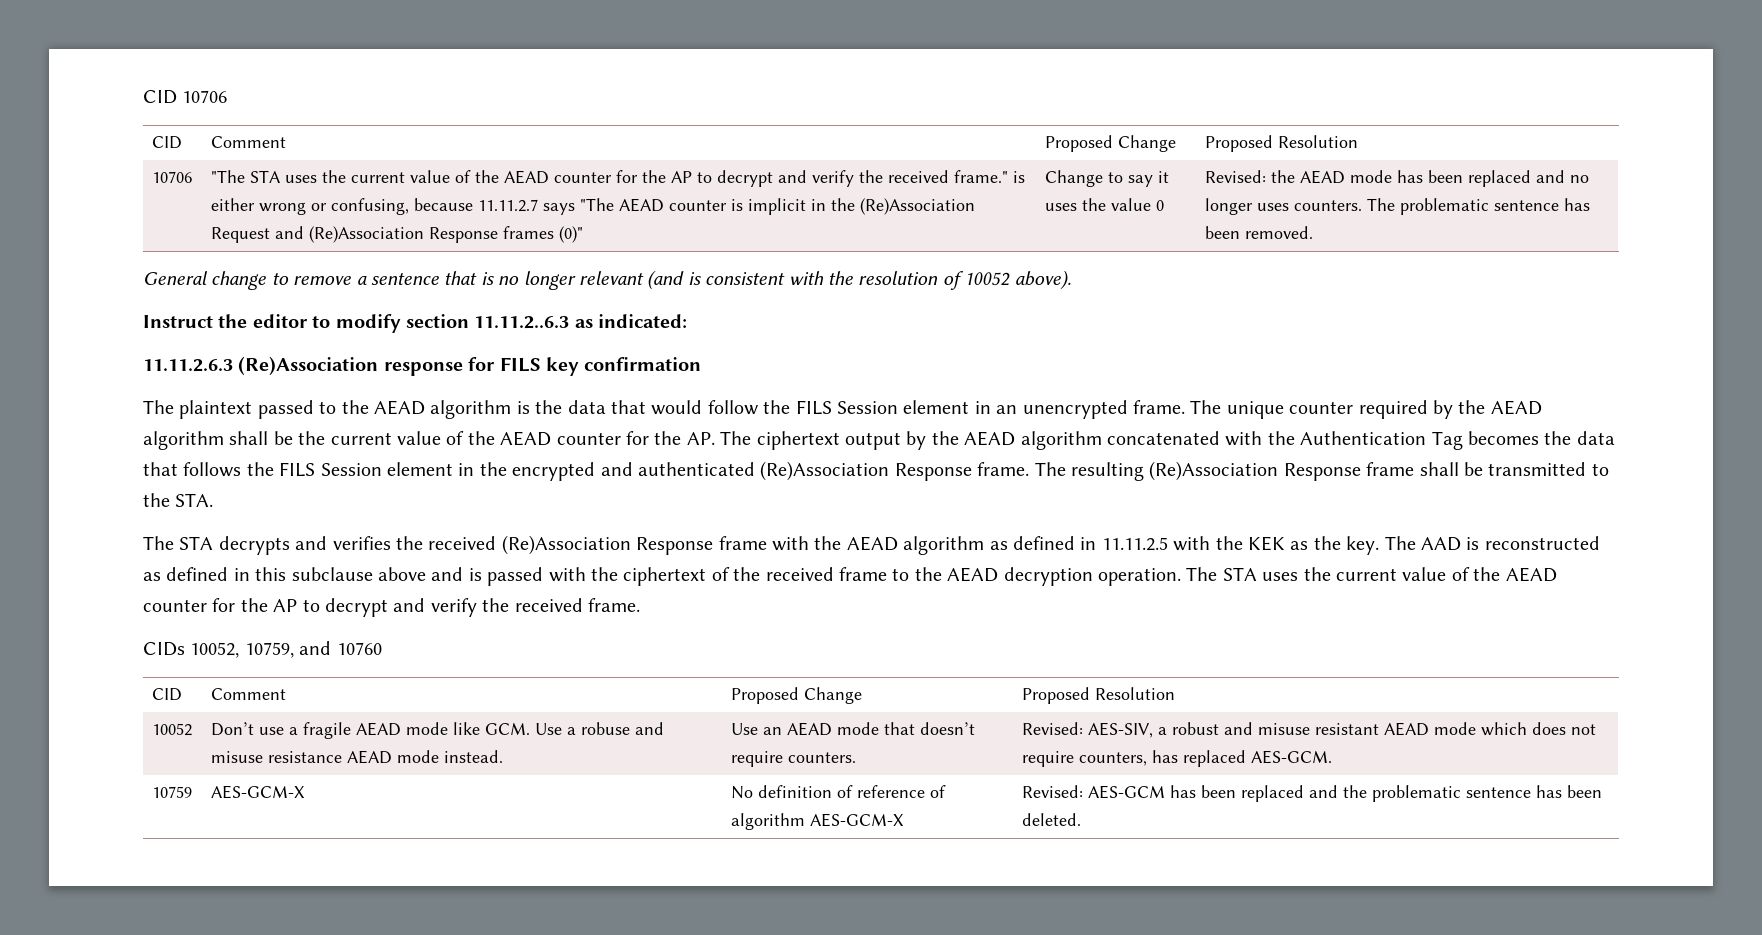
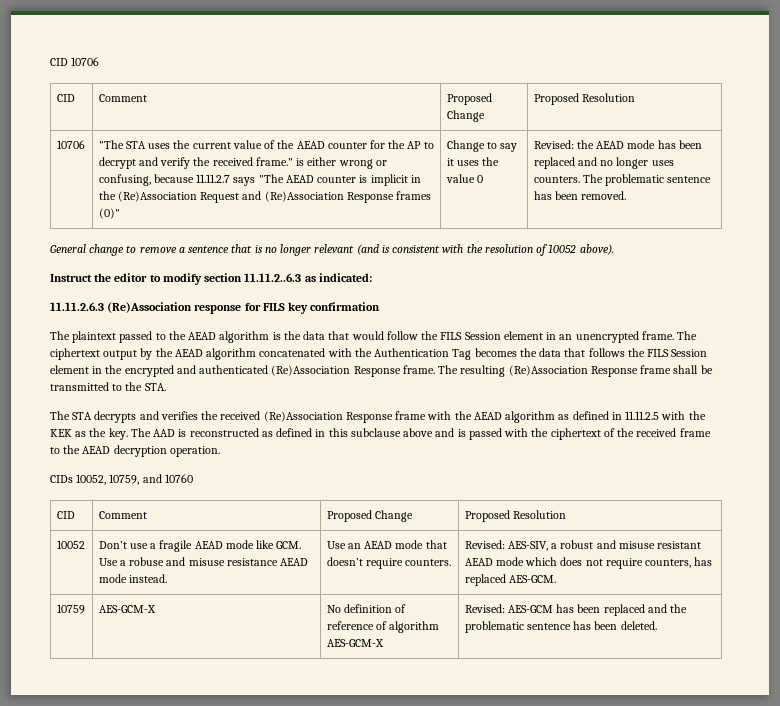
- The unique counter required by the AEAD algorithm shall be the current value of the AEAD counter for the AP. The ciphertext output by the AEAD algorithm concatenated with the Authentication Tag becomes the data that follows the FILS Session element in the encrypted and authenticated (Re)Association Response frame.
+ The ciphertext output by the AEAD algorithm concatenated with the Authentication Tag becomes the data that follows the FILS Session element in the encrypted and authenticated (Re)Association Response frame.
- The STA uses the current value of the AEAD counter for the AP to decrypt and verify the received frame.

